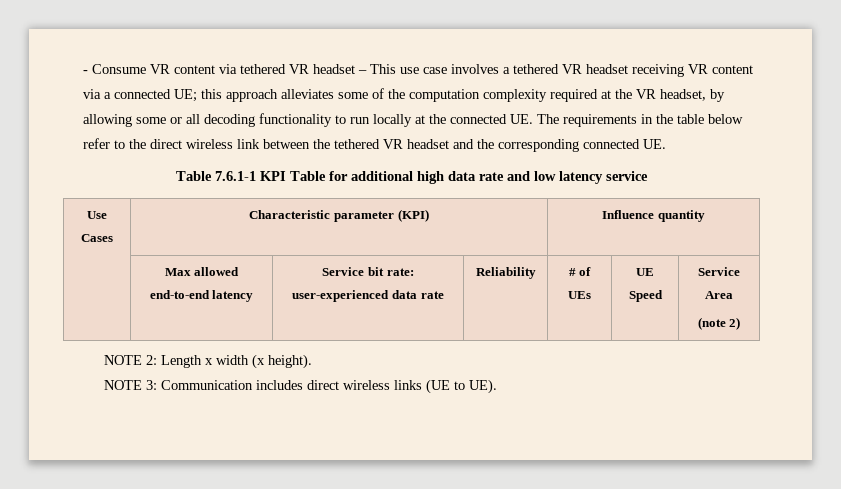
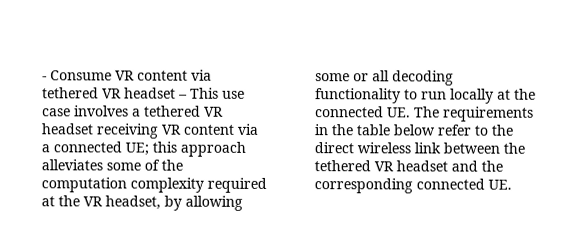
- Table 7.6.1-1 KPI Table for additional high data rate and low latency service
- Use Cases | Characteristic parameter (KPI) | Influence quantity
- | Max allowed end-to-end latency | Service bit rate: user-experienced data rate | Reliability | # of UEs | UE Speed | Service Area
- (note 2)
- NOTE 2: Length x width (x height).
- NOTE 3: Communication includes direct wireless links (UE to UE).

